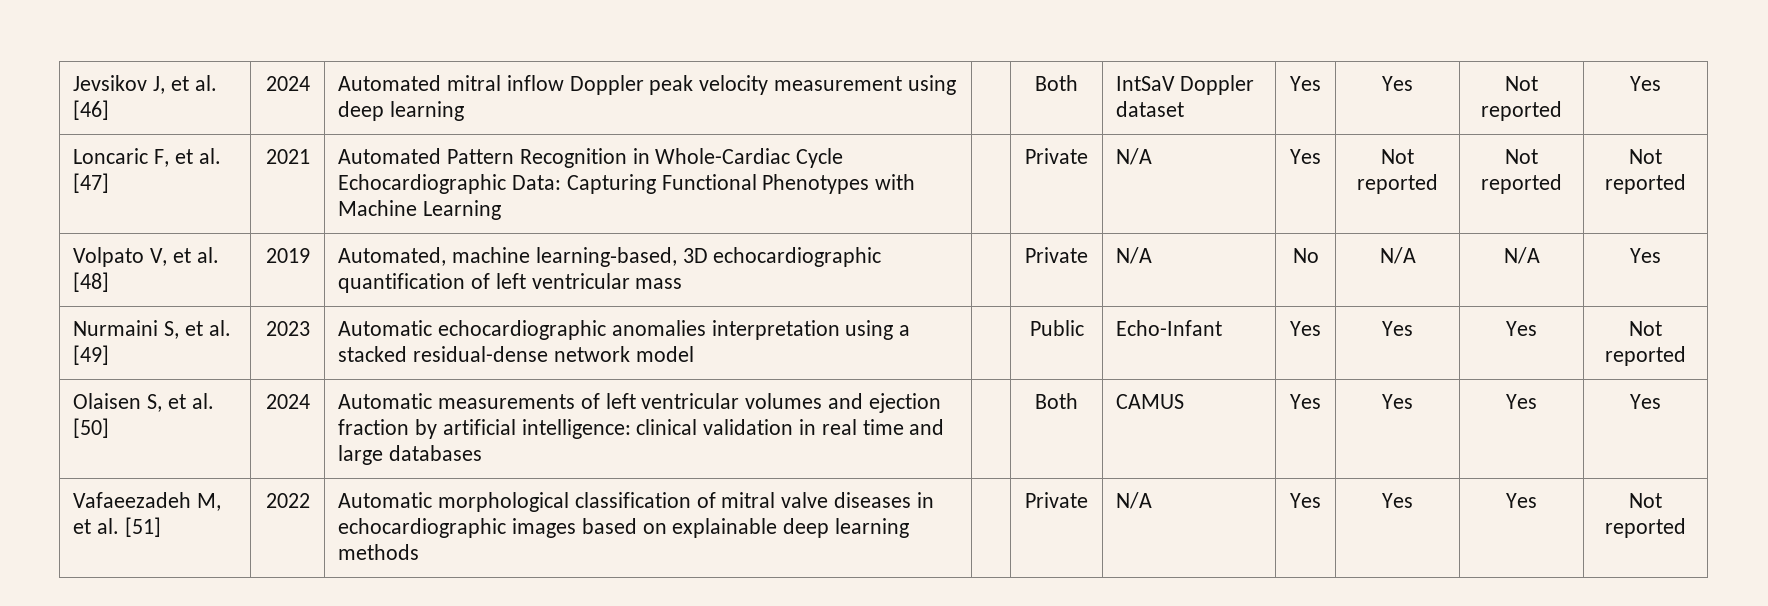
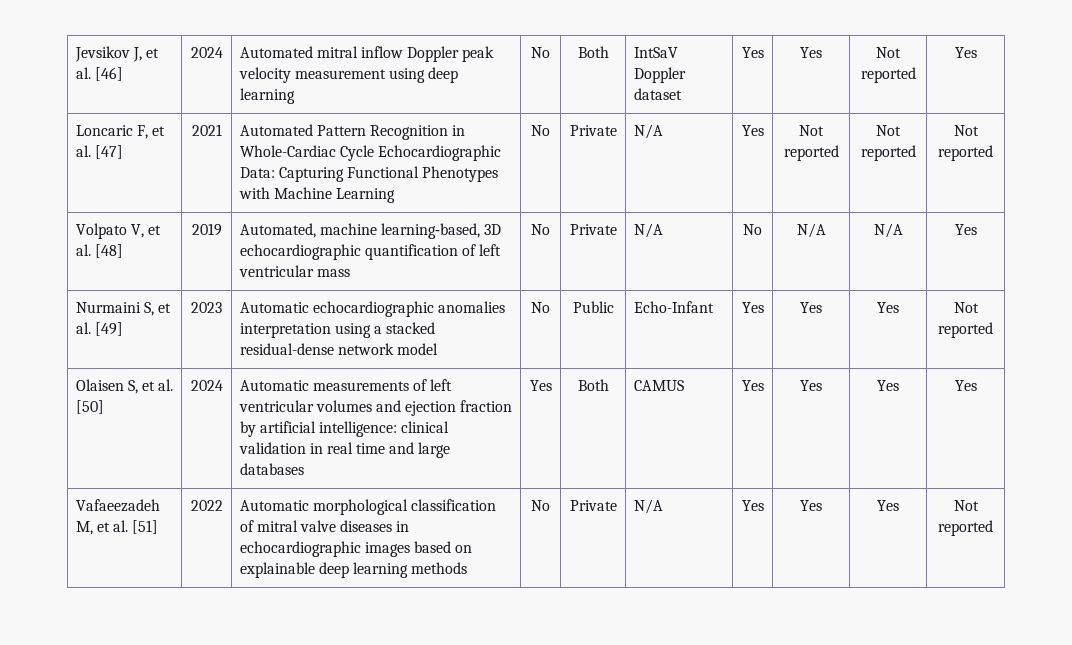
- Jevsikov J, et al. [46] | 2024 | Automated mitral inflow Doppler peak velocity measurement using deep learning | | Both | IntSaV Doppler dataset | Yes | Yes | Not reported | Yes
+ Jevsikov J, et al. [46] | 2024 | Automated mitral inflow Doppler peak velocity measurement using deep learning | No | Both | IntSaV Doppler dataset | Yes | Yes | Not reported | Yes
- Loncaric F, et al. [47] | 2021 | Automated Pattern Recognition in Whole-Cardiac Cycle Echocardiographic Data: Capturing Functional Phenotypes with Machine Learning | | Private | N/A | Yes | Not reported | Not reported | Not reported
+ Loncaric F, et al. [47] | 2021 | Automated Pattern Recognition in Whole-Cardiac Cycle Echocardiographic Data: Capturing Functional Phenotypes with Machine Learning | No | Private | N/A | Yes | Not reported | Not reported | Not reported
- Volpato V, et al. [48] | 2019 | Automated, machine learning‐based, 3D echocardiographic quantification of left ventricular mass | | Private | N/A | No | N/A | N/A | Yes
+ Volpato V, et al. [48] | 2019 | Automated, machine learning‐based, 3D echocardiographic quantification of left ventricular mass | No | Private | N/A | No | N/A | N/A | Yes
- Nurmaini S, et al. [49] | 2023 | Automatic echocardiographic anomalies interpretation using a stacked residual-dense network model | | Public | Echo-Infant | Yes | Yes | Yes | Not reported
+ Nurmaini S, et al. [49] | 2023 | Automatic echocardiographic anomalies interpretation using a stacked residual-dense network model | No | Public | Echo-Infant | Yes | Yes | Yes | Not reported
- Olaisen S, et al. [50] | 2024 | Automatic measurements of left ventricular volumes and ejection fraction by artificial intelligence: clinical validation in real time and large databases | | Both | CAMUS | Yes | Yes | Yes | Yes
+ Olaisen S, et al. [50] | 2024 | Automatic measurements of left ventricular volumes and ejection fraction by artificial intelligence: clinical validation in real time and large databases | Yes | Both | CAMUS | Yes | Yes | Yes | Yes
- Vafaeezadeh M, et al. [51] | 2022 | Automatic morphological classification of mitral valve diseases in echocardiographic images based on explainable deep learning methods | | Private | N/A | Yes | Yes | Yes | Not reported
+ Vafaeezadeh M, et al. [51] | 2022 | Automatic morphological classification of mitral valve diseases in echocardiographic images based on explainable deep learning methods | No | Private | N/A | Yes | Yes | Yes | Not reported

